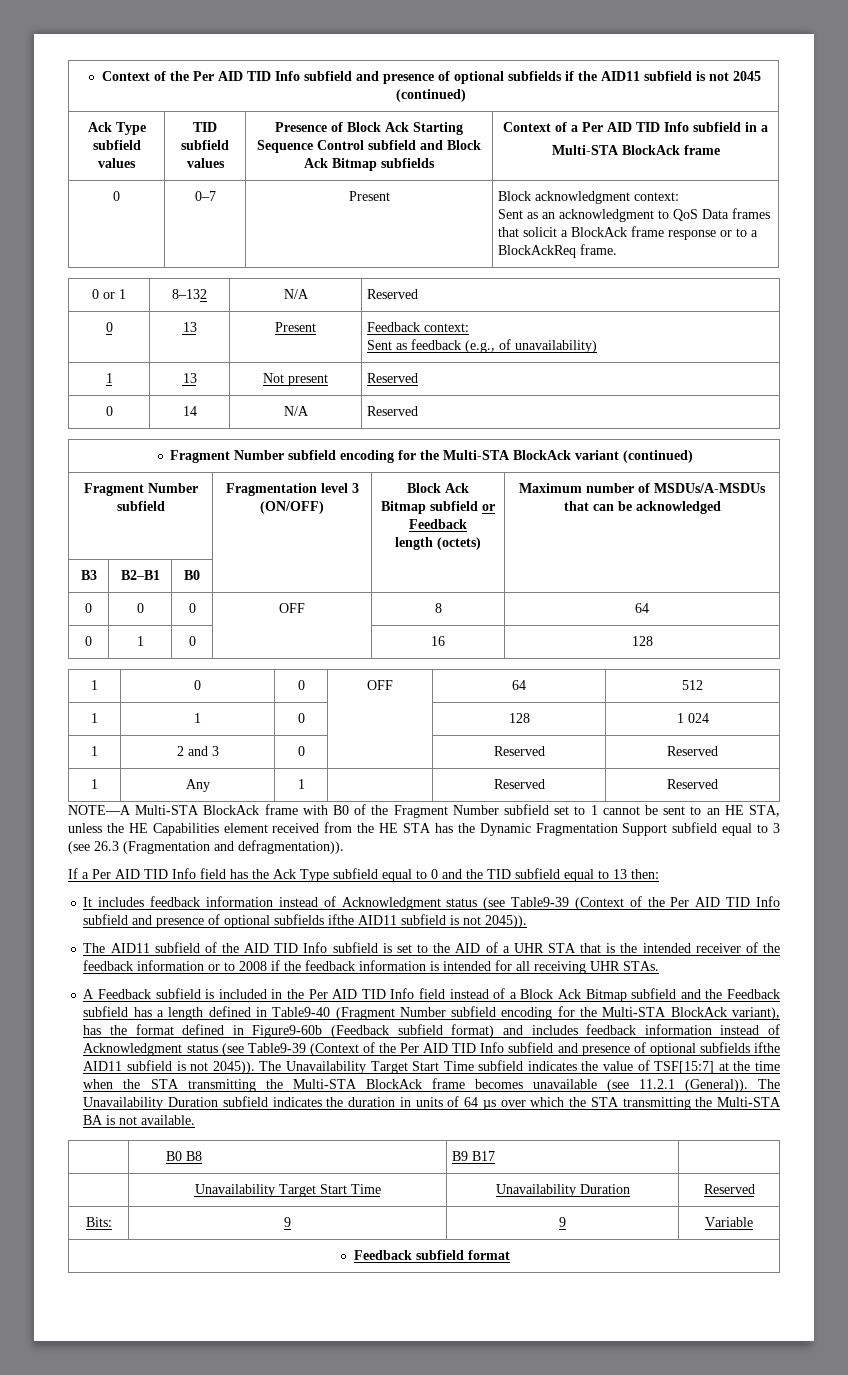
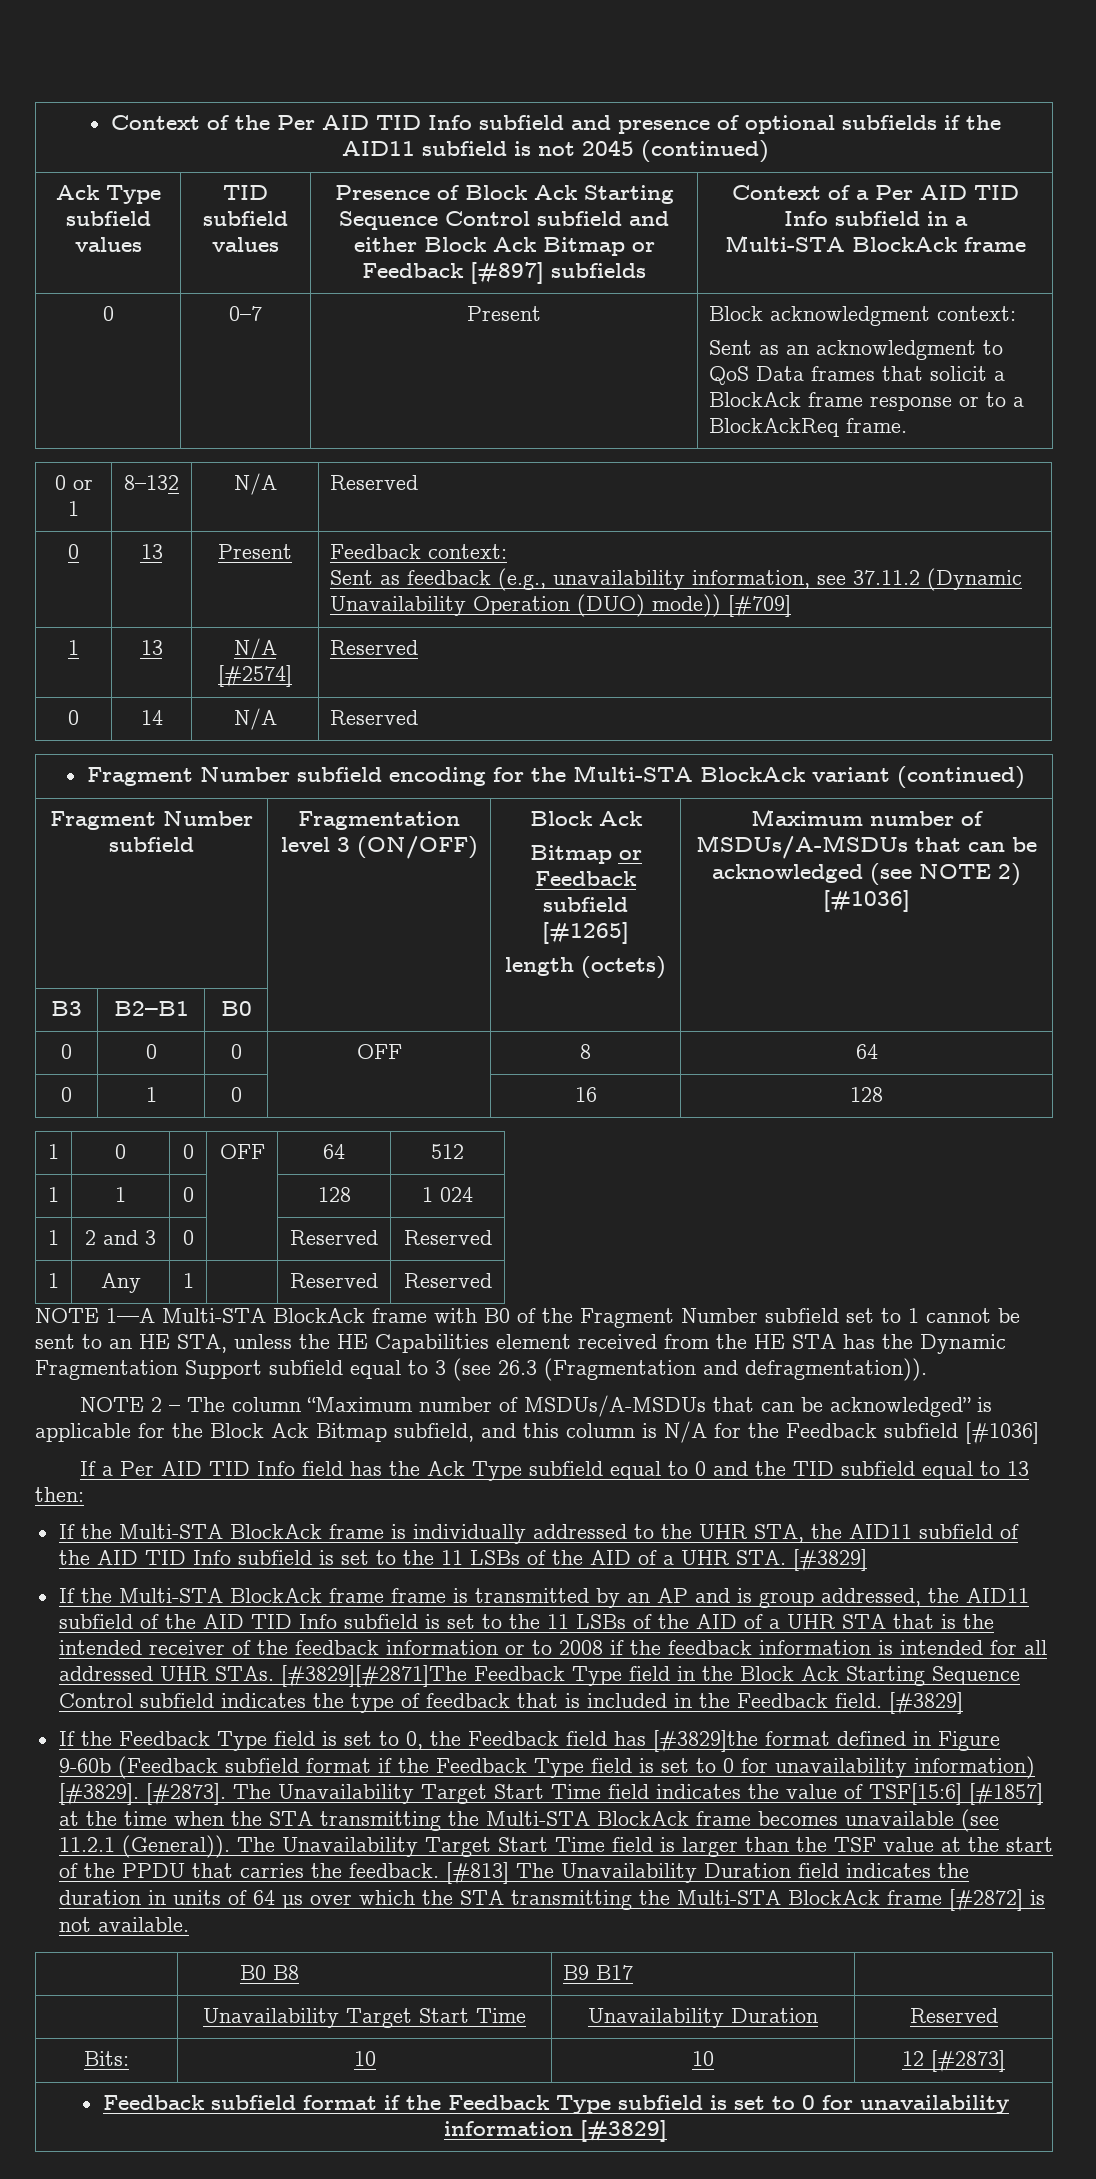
- Ack Type subfield values | TID subfield values | Presence of Block Ack Starting Sequence Control subfield and Block Ack Bitmap subfields | Context of a Per AID TID Info subfield in a
+ Ack Type subfield values | TID subfield values | Presence of Block Ack Starting Sequence Control subfield and either Block Ack Bitmap or Feedback [#897] subfields | Context of a Per AID TID Info subfield in a
  0 | 13 | Present | Feedback context:
- Sent as feedback (e.g., of unavailability)
+ Sent as feedback (e.g., unavailability information, see 37.11.2 (Dynamic Unavailability Operation (DUO) mode)) [#709]
- 1 | 13 | Not present | Reserved
+ 1 | 13 | N/A [#2574] | Reserved
  Fragment Number subfield | Fragmentation level 3 (ON/OFF) | Block Ack
- Bitmap subfield or Feedback
- length (octets) | Maximum number of MSDUs/A-MSDUs that can be acknowledged
+ Bitmap or Feedback subfield [#1265]
+ length (octets) | Maximum number of MSDUs/A-MSDUs that can be acknowledged (see NOTE 2) [#1036]
- NOTE—A Multi-STA BlockAck frame with B0 of the Fragment Number subfield set to 1 cannot be sent to an HE STA, unless the HE Capabilities element received from the HE STA has the Dynamic Fragmentation Support subfield equal to 3 (see 26.3 (Fragmentation and defragmentation)).
+ NOTE 1—A Multi-STA BlockAck frame with B0 of the Fragment Number subfield set to 1 cannot be sent to an HE STA, unless the HE Capabilities element received from the HE STA has the Dynamic Fragmentation Support subfield equal to 3 (see 26.3 (Fragmentation and defragmentation)).
+ NOTE 2 – The column “Maximum number of MSDUs/A-MSDUs that can be acknowledged” is applicable for the Block Ack Bitmap subfield, and this column is N/A for the Feedback subfield [#1036]
- It includes feedback information instead of Acknowledgment status (see Table9-39 (Context of the Per AID TID Info subfield and presence of optional subfields ifthe AID11 subfield is not 2045)).
- The AID11 subfield of the AID TID Info subfield is set to the AID of a UHR STA that is the intended receiver of the feedback information or to 2008 if the feedback information is intended for all receiving UHR STAs.
- A Feedback subfield is included in the Per AID TID Info field instead of a Block Ack Bitmap subfield and the Feedback subfield has a length defined in Table9-40 (Fragment Number subfield encoding for the Multi-STA BlockAck variant), has the format defined in Figure9-60b (Feedback subfield format) and includes feedback information instead of Acknowledgment status (see Table9-39 (Context of the Per AID TID Info subfield and presence of optional subfields ifthe AID11 subfield is not 2045)). The Unavailability Target Start Time subfield indicates the value of TSF[15:7] at the time when the STA transmitting the Multi-STA BlockAck frame becomes unavailable (see 11.2.1 (General)).
+ If the Multi-STA BlockAck frame is individually addressed to the UHR STA, the AID11 subfield of the AID TID Info subfield is set to the 11 LSBs of the AID of a UHR STA. [#3829]
+ If the Multi-STA BlockAck frame frame is transmitted by an AP and is group addressed, the AID11 subfield of the AID TID Info subfield is set to the 11 LSBs of the AID of a UHR STA that is the intended receiver of the feedback information or to 2008 if the feedback information is intended for all addressed UHR STAs. [#3829][#2871]The Feedback Type field in the Block Ack Starting Sequence Control subfield indicates the type of feedback that is included in the Feedback field. [#3829]
+ If the Feedback Type field is set to 0, the Feedback field has [#3829]the format defined in Figure 9-60b (Feedback subfield format if the Feedback Type field is set to 0 for unavailability information) [#3829]. [#2873]. The Unavailability Target Start Time field indicates the value of TSF[15:6] [#1857] at the time when the STA transmitting the Multi-STA BlockAck frame becomes unavailable (see 11.2.1 (General)).
- The Unavailability Duration subfield indicates the duration in units of 64 µs over which the STA transmitting the Multi-STA BA is not available.
+ The Unavailability Target Start Time field is larger than the TSF value at the start of the PPDU that carries the feedback. [#813] The Unavailability Duration field indicates the duration in units of 64 µs over which the STA transmitting the Multi-STA BlockAck frame [#2872] is not available.
- Bits: | 9 | 9 | Variable
+ Bits: | 10 | 10 | 12 [#2873]
- Feedback subfield format
+ Feedback subfield format if the Feedback Type subfield is set to 0 for unavailability information [#3829]

